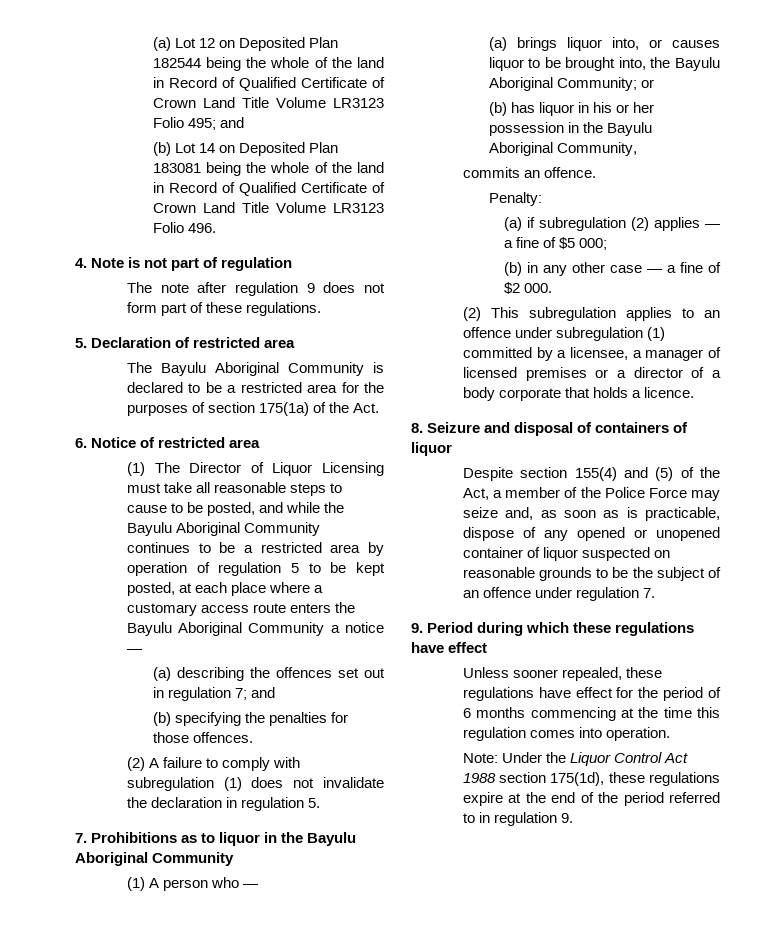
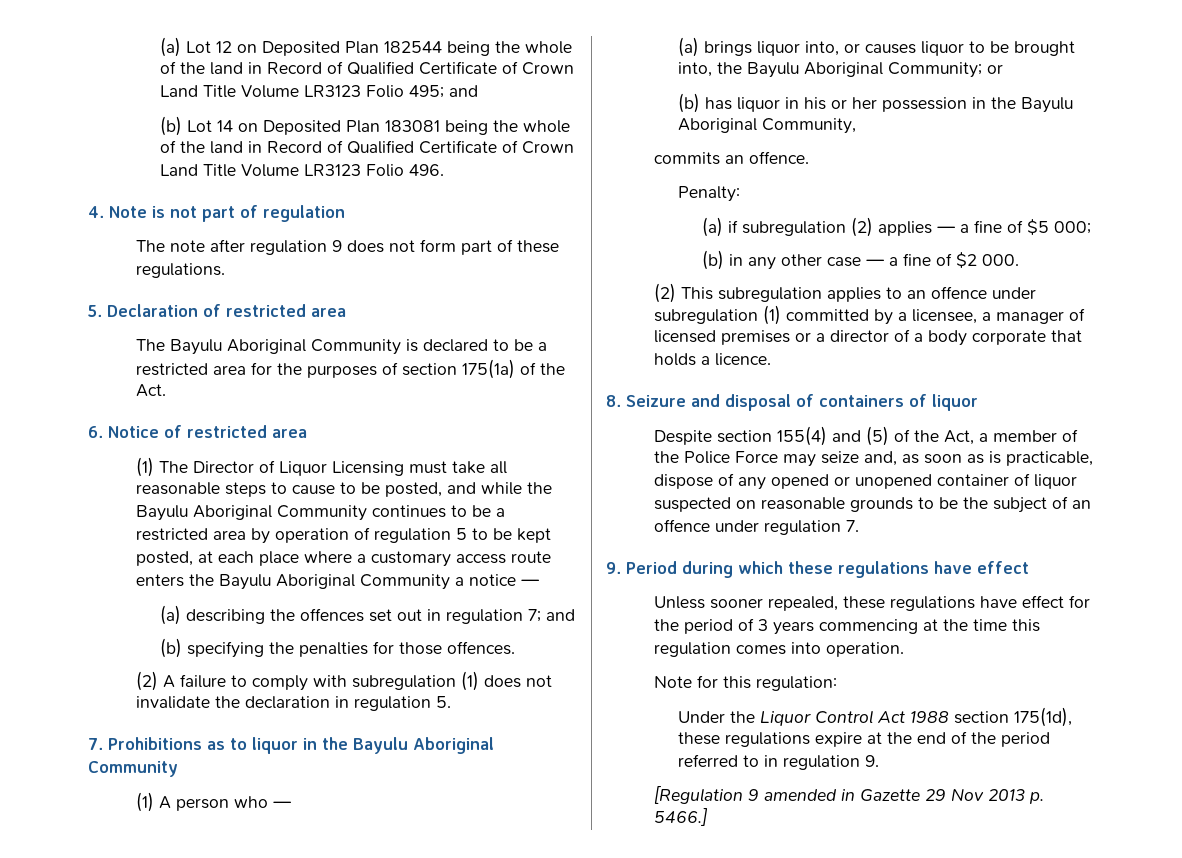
- Unless sooner repealed, these regulations have effect for the period of 6 months commencing at the time this regulation comes into operation.
+ Unless sooner repealed, these regulations have effect for the period of 3 years commencing at the time this regulation comes into operation.
- Note: Under the Liquor Control Act 1988 section 175(1d), these regulations expire at the end of the period referred to in regulation 9.
+ Note for this regulation:
+ Under the Liquor Control Act 1988 section 175(1d), these regulations expire at the end of the period referred to in regulation 9.
+ [Regulation 9 amended in Gazette 29 Nov 2013 p. 5466.]

